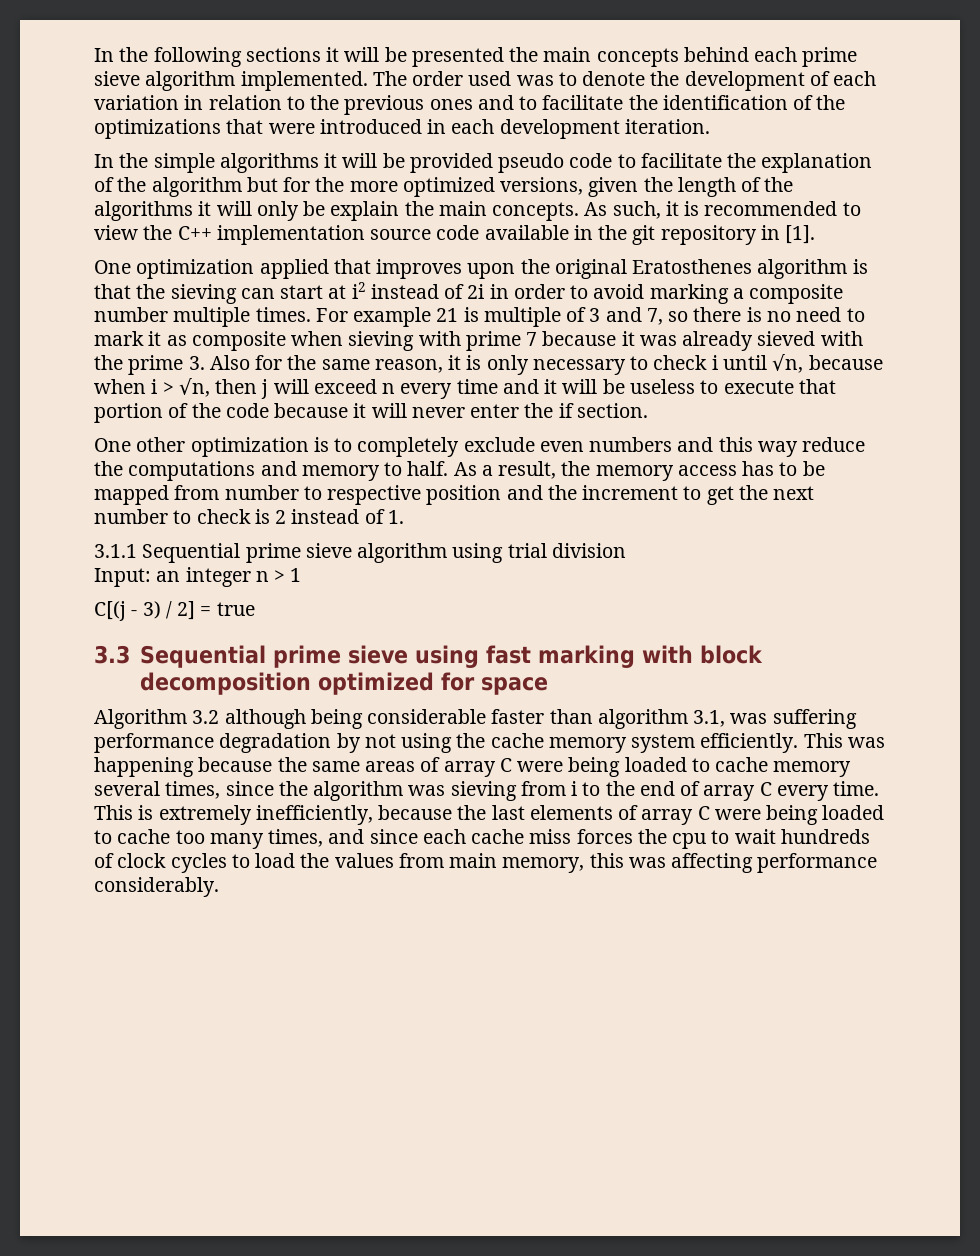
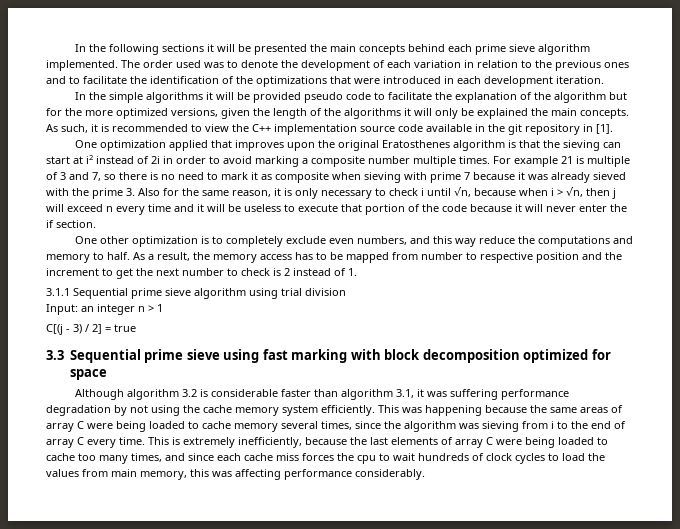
- In the simple algorithms it will be provided pseudo code to facilitate the explanation of the algorithm but for the more optimized versions, given the length of the algorithms it will only be explain the main concepts.
+ In the simple algorithms it will be provided pseudo code to facilitate the explanation of the algorithm but for the more optimized versions, given the length of the algorithms it will only be explained the main concepts.
- One other optimization is to completely exclude even numbers and this way reduce the computations and memory to half.
+ One other optimization is to completely exclude even numbers, and this way reduce the computations and memory to half.
- Algorithm 3.2 although being considerable faster than algorithm 3.1, was suffering performance degradation by not using the cache memory system efficiently.
+ Although algorithm 3.2 is considerable faster than algorithm 3.1, it was suffering performance degradation by not using the cache memory system efficiently.

